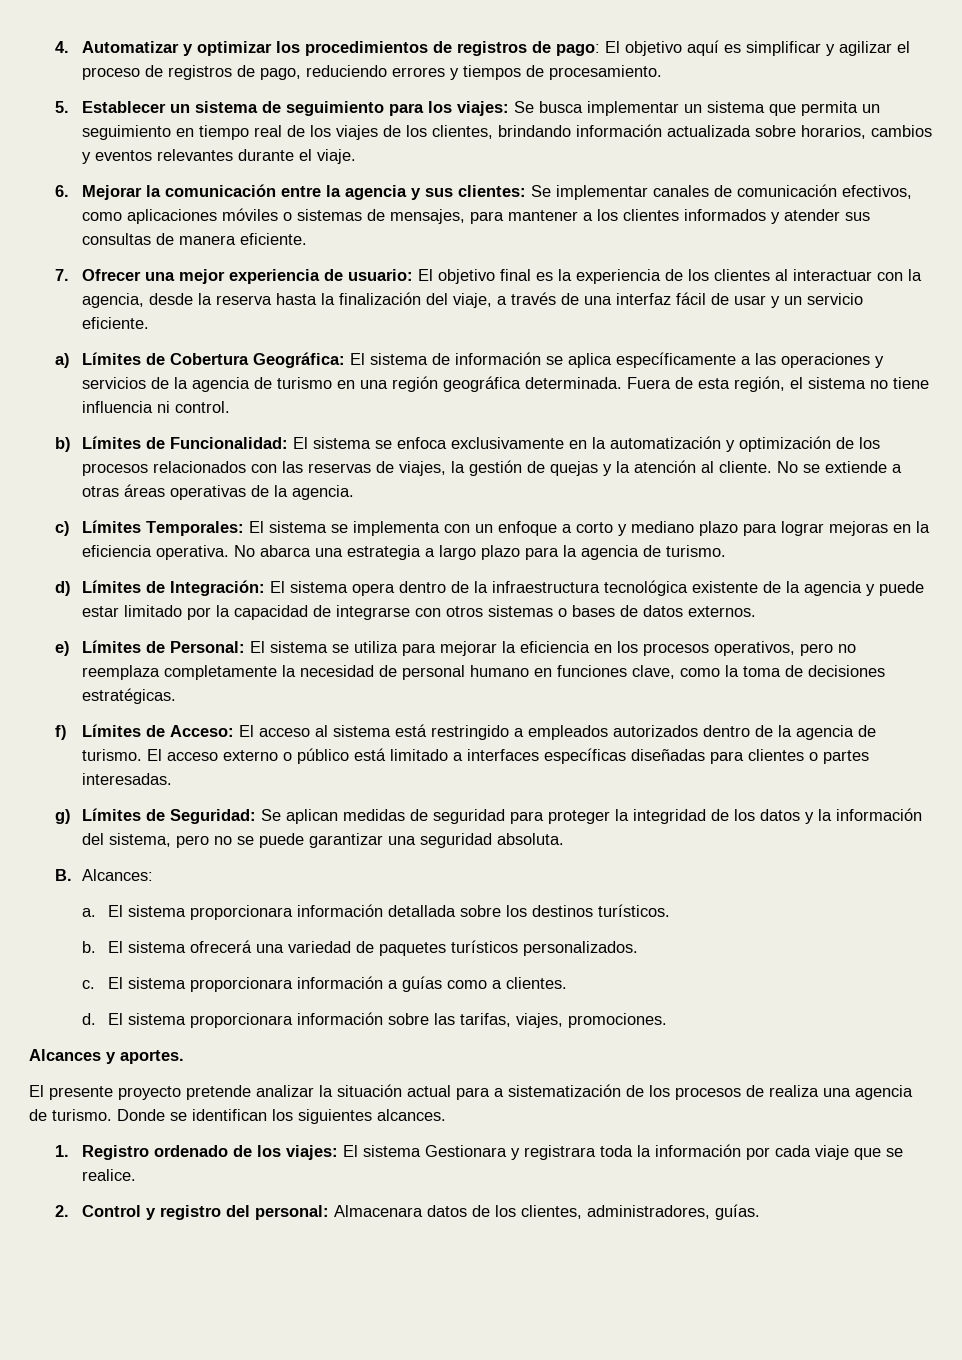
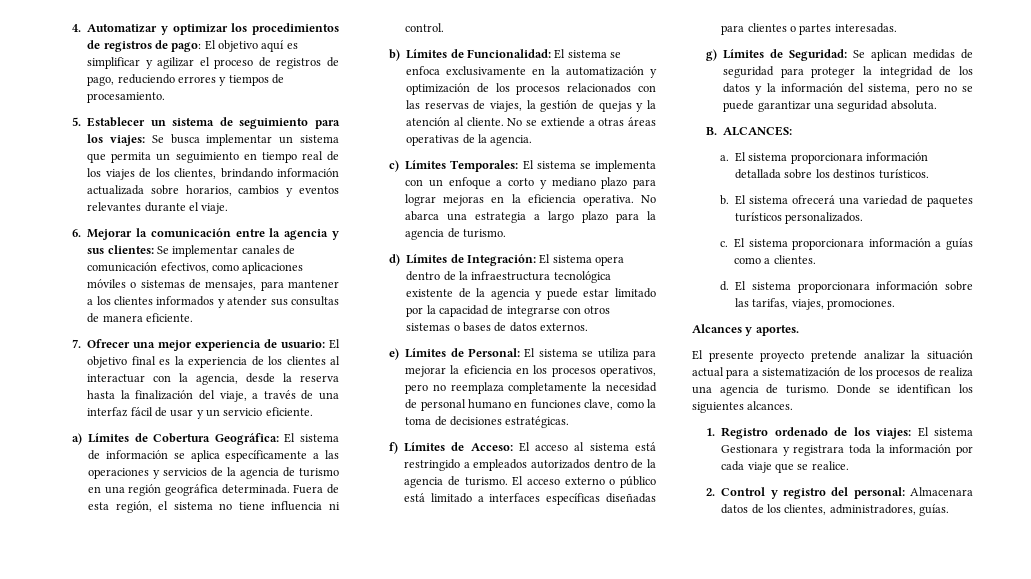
- B. Alcances:
+ B. ALCANCES:

